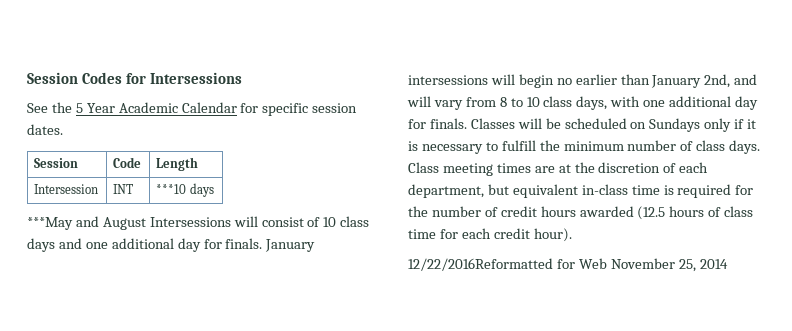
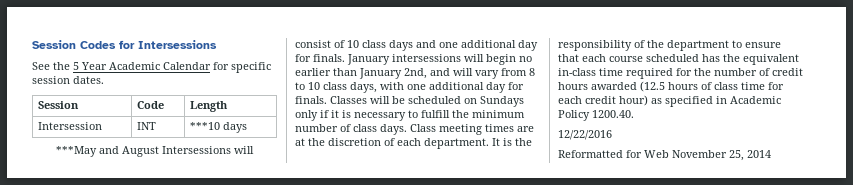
- Class meeting times are at the discretion of each department, but equivalent in-class time is required for the number of credit hours awarded (12.5 hours of class time for each credit hour).
- 12/22/2016Reformatted for Web November 25, 2014
+ Class meeting times are at the discretion of each department. It is the responsibility of the department to ensure that each course scheduled has the equivalent in-class time required for the number of credit hours awarded (12.5 hours of class time for each credit hour) as specified in Academic Policy 1200.40.
+ 12/22/2016
+ Reformatted for Web November 25, 2014

